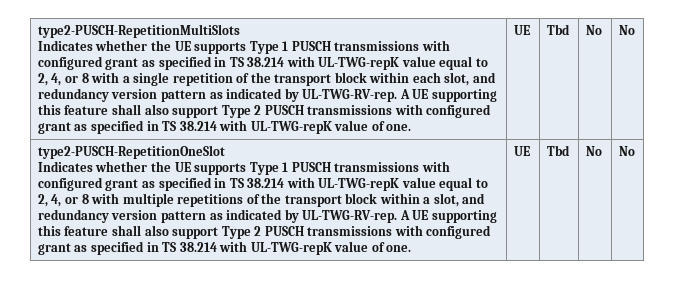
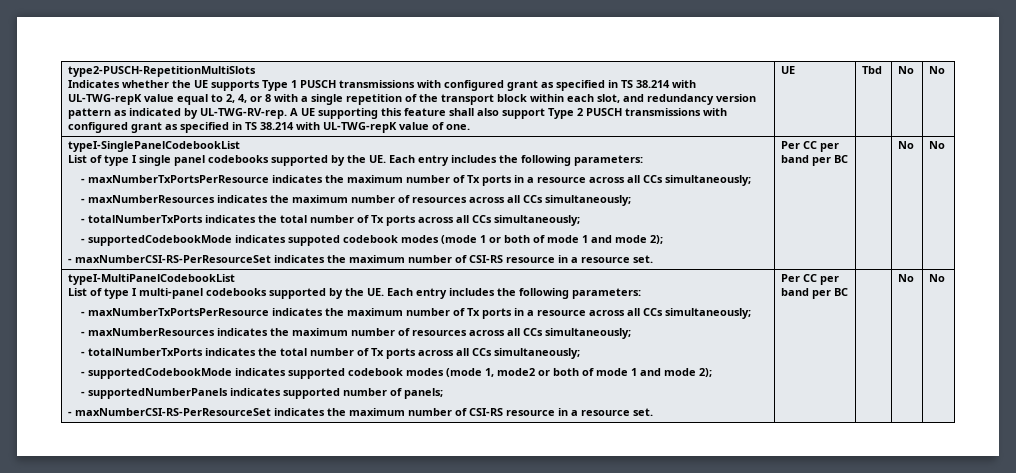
- type2-PUSCH-RepetitionOneSlot
- Indicates whether the UE supports Type 1 PUSCH transmissions with configured grant as specified in TS 38.214 with UL-TWG-repK value equal to 2, 4, or 8 with multiple repetitions of the transport block within a slot, and redundancy version pattern as indicated by UL-TWG-RV-rep. A UE supporting this feature shall also support Type 2 PUSCH transmissions with configured grant as specified in TS 38.214 with UL-TWG-repK value of one. | UE | Tbd
+ typeI-SinglePanelCodebookList
+ List of type I single panel codebooks supported by the UE. Each entry includes the following parameters:
+ - maxNumberTxPortsPerResource indicates the maximum number of Tx ports in a resource across all CCs simultaneously;
+ - maxNumberResources indicates the maximum number of resources across all CCs simultaneously;
+ - totalNumberTxPorts indicates the total number of Tx ports across all CCs simultaneously;
+ - supportedCodebookMode indicates suppoted codebook modes (mode 1 or both of mode 1 and mode 2);
+ - maxNumberCSI-RS-PerResourceSet indicates the maximum number of CSI-RS resource in a resource set. | Per CC per band per BC | | No | No
+ typeI-MultiPanelCodebookList
+ List of type I multi-panel codebooks supported by the UE. Each entry includes the following parameters:
+ - maxNumberTxPortsPerResource indicates the maximum number of Tx ports in a resource across all CCs simultaneously;
+ - maxNumberResources indicates the maximum number of resources across all CCs simultaneously;
+ - totalNumberTxPorts indicates the total number of Tx ports across all CCs simultaneously;
+ - supportedCodebookMode indicates supported codebook modes (mode 1, mode2 or both of mode 1 and mode 2);
+ - supportedNumberPanels indicates supported number of panels;
+ - maxNumberCSI-RS-PerResourceSet indicates the maximum number of CSI-RS resource in a resource set. | Per CC per band per BC

